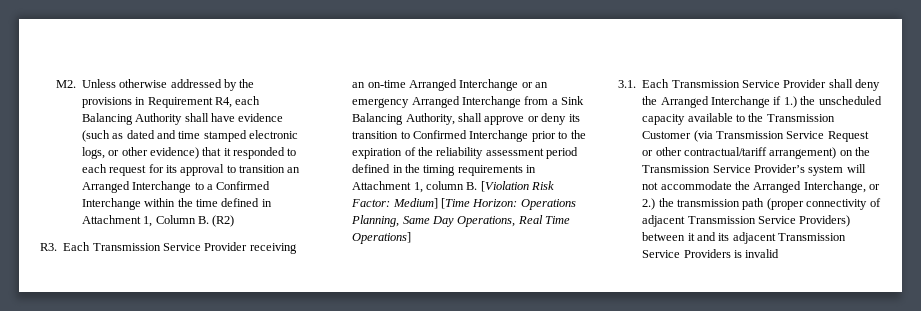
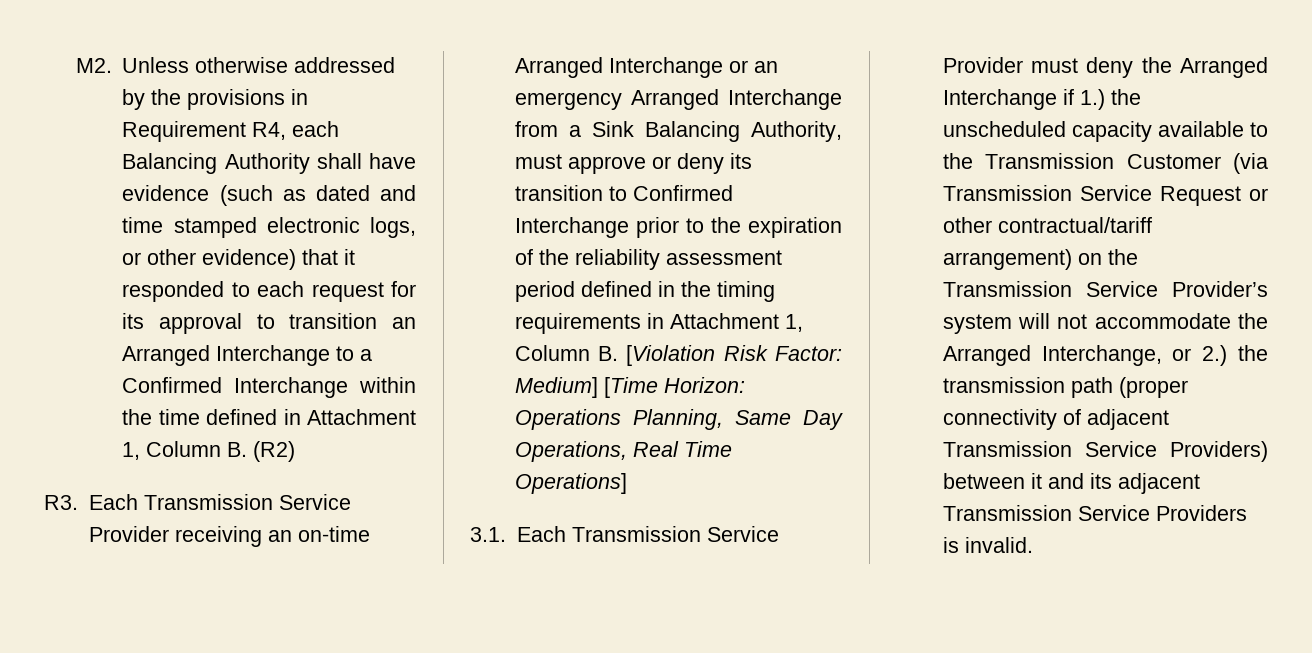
- R3. Each Transmission Service Provider receiving an on-time Arranged Interchange or an emergency Arranged Interchange from a Sink Balancing Authority, shall approve or deny its transition to Confirmed Interchange prior to the expiration of the reliability assessment period defined in the timing requirements in Attachment 1, column B. [Violation Risk Factor: Medium] [Time Horizon: Operations Planning, Same Day Operations, Real Time Operations]
+ R3. Each Transmission Service Provider receiving an on-time Arranged Interchange or an emergency Arranged Interchange from a Sink Balancing Authority, must approve or deny its transition to Confirmed Interchange prior to the expiration of the reliability assessment period defined in the timing requirements in Attachment 1, Column B. [Violation Risk Factor: Medium] [Time Horizon: Operations Planning, Same Day Operations, Real Time Operations]
- 3.1. Each Transmission Service Provider shall deny the Arranged Interchange if 1.) the unscheduled capacity available to the Transmission Customer (via Transmission Service Request or other contractual/tariff arrangement) on the Transmission Service Provider’s system will not accommodate the Arranged Interchange, or 2.) the transmission path (proper connectivity of adjacent Transmission Service Providers) between it and its adjacent Transmission Service Providers is invalid
+ 3.1. Each Transmission Service Provider must deny the Arranged Interchange if 1.) the unscheduled capacity available to the Transmission Customer (via Transmission Service Request or other contractual/tariff arrangement) on the Transmission Service Provider’s system will not accommodate the Arranged Interchange, or 2.) the transmission path (proper connectivity of adjacent Transmission Service Providers) between it and its adjacent Transmission Service Providers is invalid.

